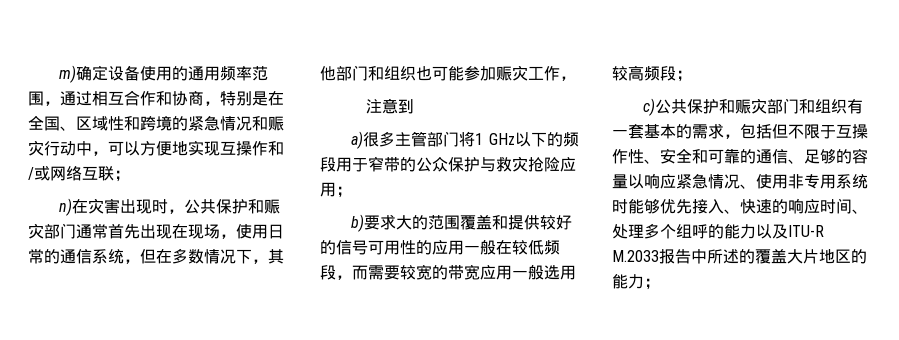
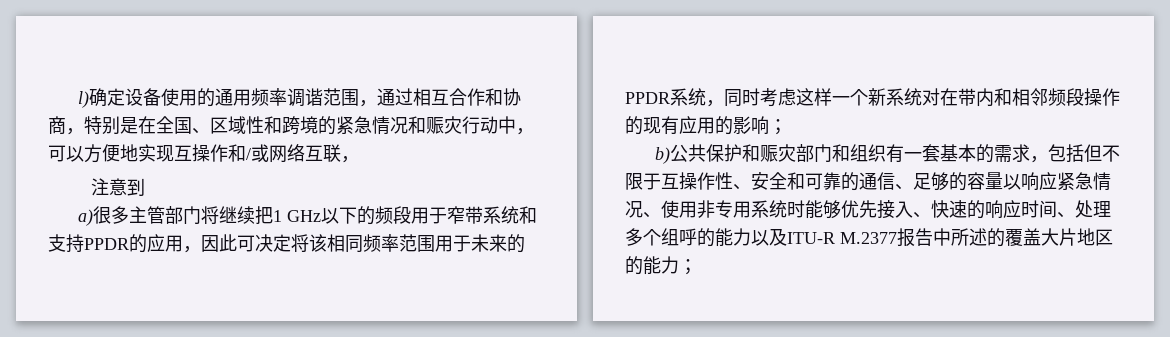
- m)确定设备使用的通用频率范围，通过相互合作和协商，特别是在全国、区域性和跨境的紧急情况和赈灾行动中，可以方便地实现互操作和/或网络互联；
- n)在灾害出现时，公共保护和赈灾部门通常首先出现在现场，使用日常的通信系统，但在多数情况下，其他部门和组织也可能参加赈灾工作，
+ l)确定设备使用的通用频率调谐范围，通过相互合作和协商，特别是在全国、区域性和跨境的紧急情况和赈灾行动中，可以方便地实现互操作和/或网络互联，
- a)很多主管部门将1 GHz以下的频段用于窄带的公众保护与救灾抢险应用；
- b)要求大的范围覆盖和提供较好的信号可用性的应用一般在较低频段，而需要较宽的带宽应用一般选用较高频段；
- c)公共保护和赈灾部门和组织有一套基本的需求，包括但不限于互操作性、安全和可靠的通信、足够的容量以响应紧急情况、使用非专用系统时能够优先接入、快速的响应时间、处理多个组呼的能力以及ITU-R M.2033报告中所述的覆盖大片地区的能力；
+ a)很多主管部门将继续把1 GHz以下的频段用于窄带系统和支持PPDR的应用，因此可决定将该相同频率范围用于未来的PPDR系统，同时考虑这样一个新系统对在带内和相邻频段操作的现有应用的影响；
+ b)公共保护和赈灾部门和组织有一套基本的需求，包括但不限于互操作性、安全和可靠的通信、足够的容量以响应紧急情况、使用非专用系统时能够优先接入、快速的响应时间、处理多个组呼的能力以及ITU-R M.2377报告中所述的覆盖大片地区的能力；

